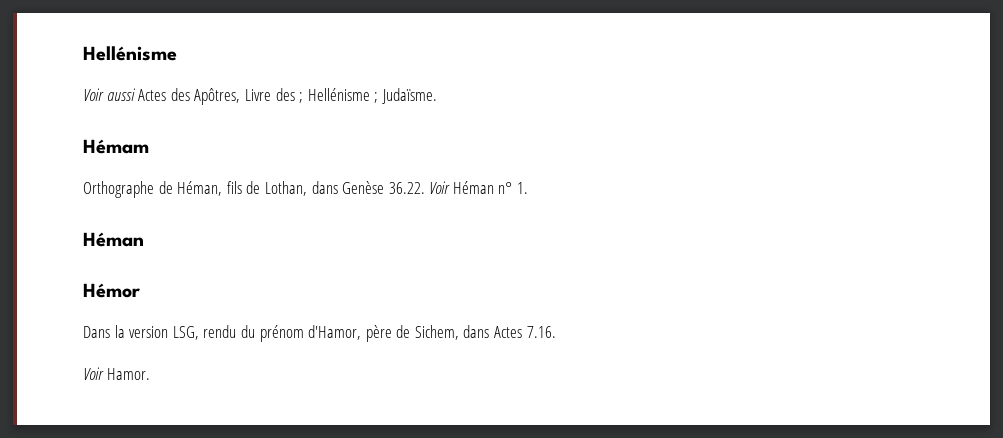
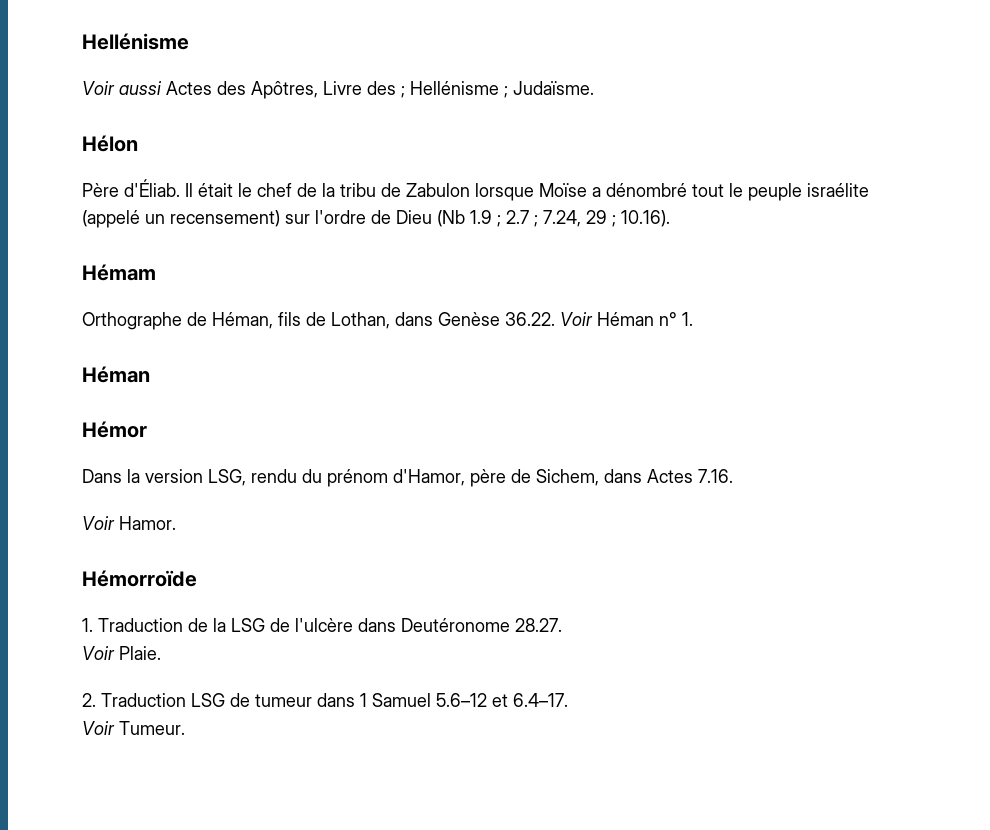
+ Hélon
+ Père d'Éliab. Il était le chef de la tribu de Zabulon lorsque Moïse a dénombré tout le peuple israélite (appelé un recensement) sur l'ordre de Dieu (Nb 1.9 ; 2.7 ; 7.24, 29 ; 10.16).
+ Hémorroïde
+ 1. Traduction de la LSG de l'ulcère dans Deutéronome 28.27.
+ Voir Plaie.
+ 2. Traduction LSG de tumeur dans 1 Samuel 5.6–12 et 6.4–17.
+ Voir Tumeur.

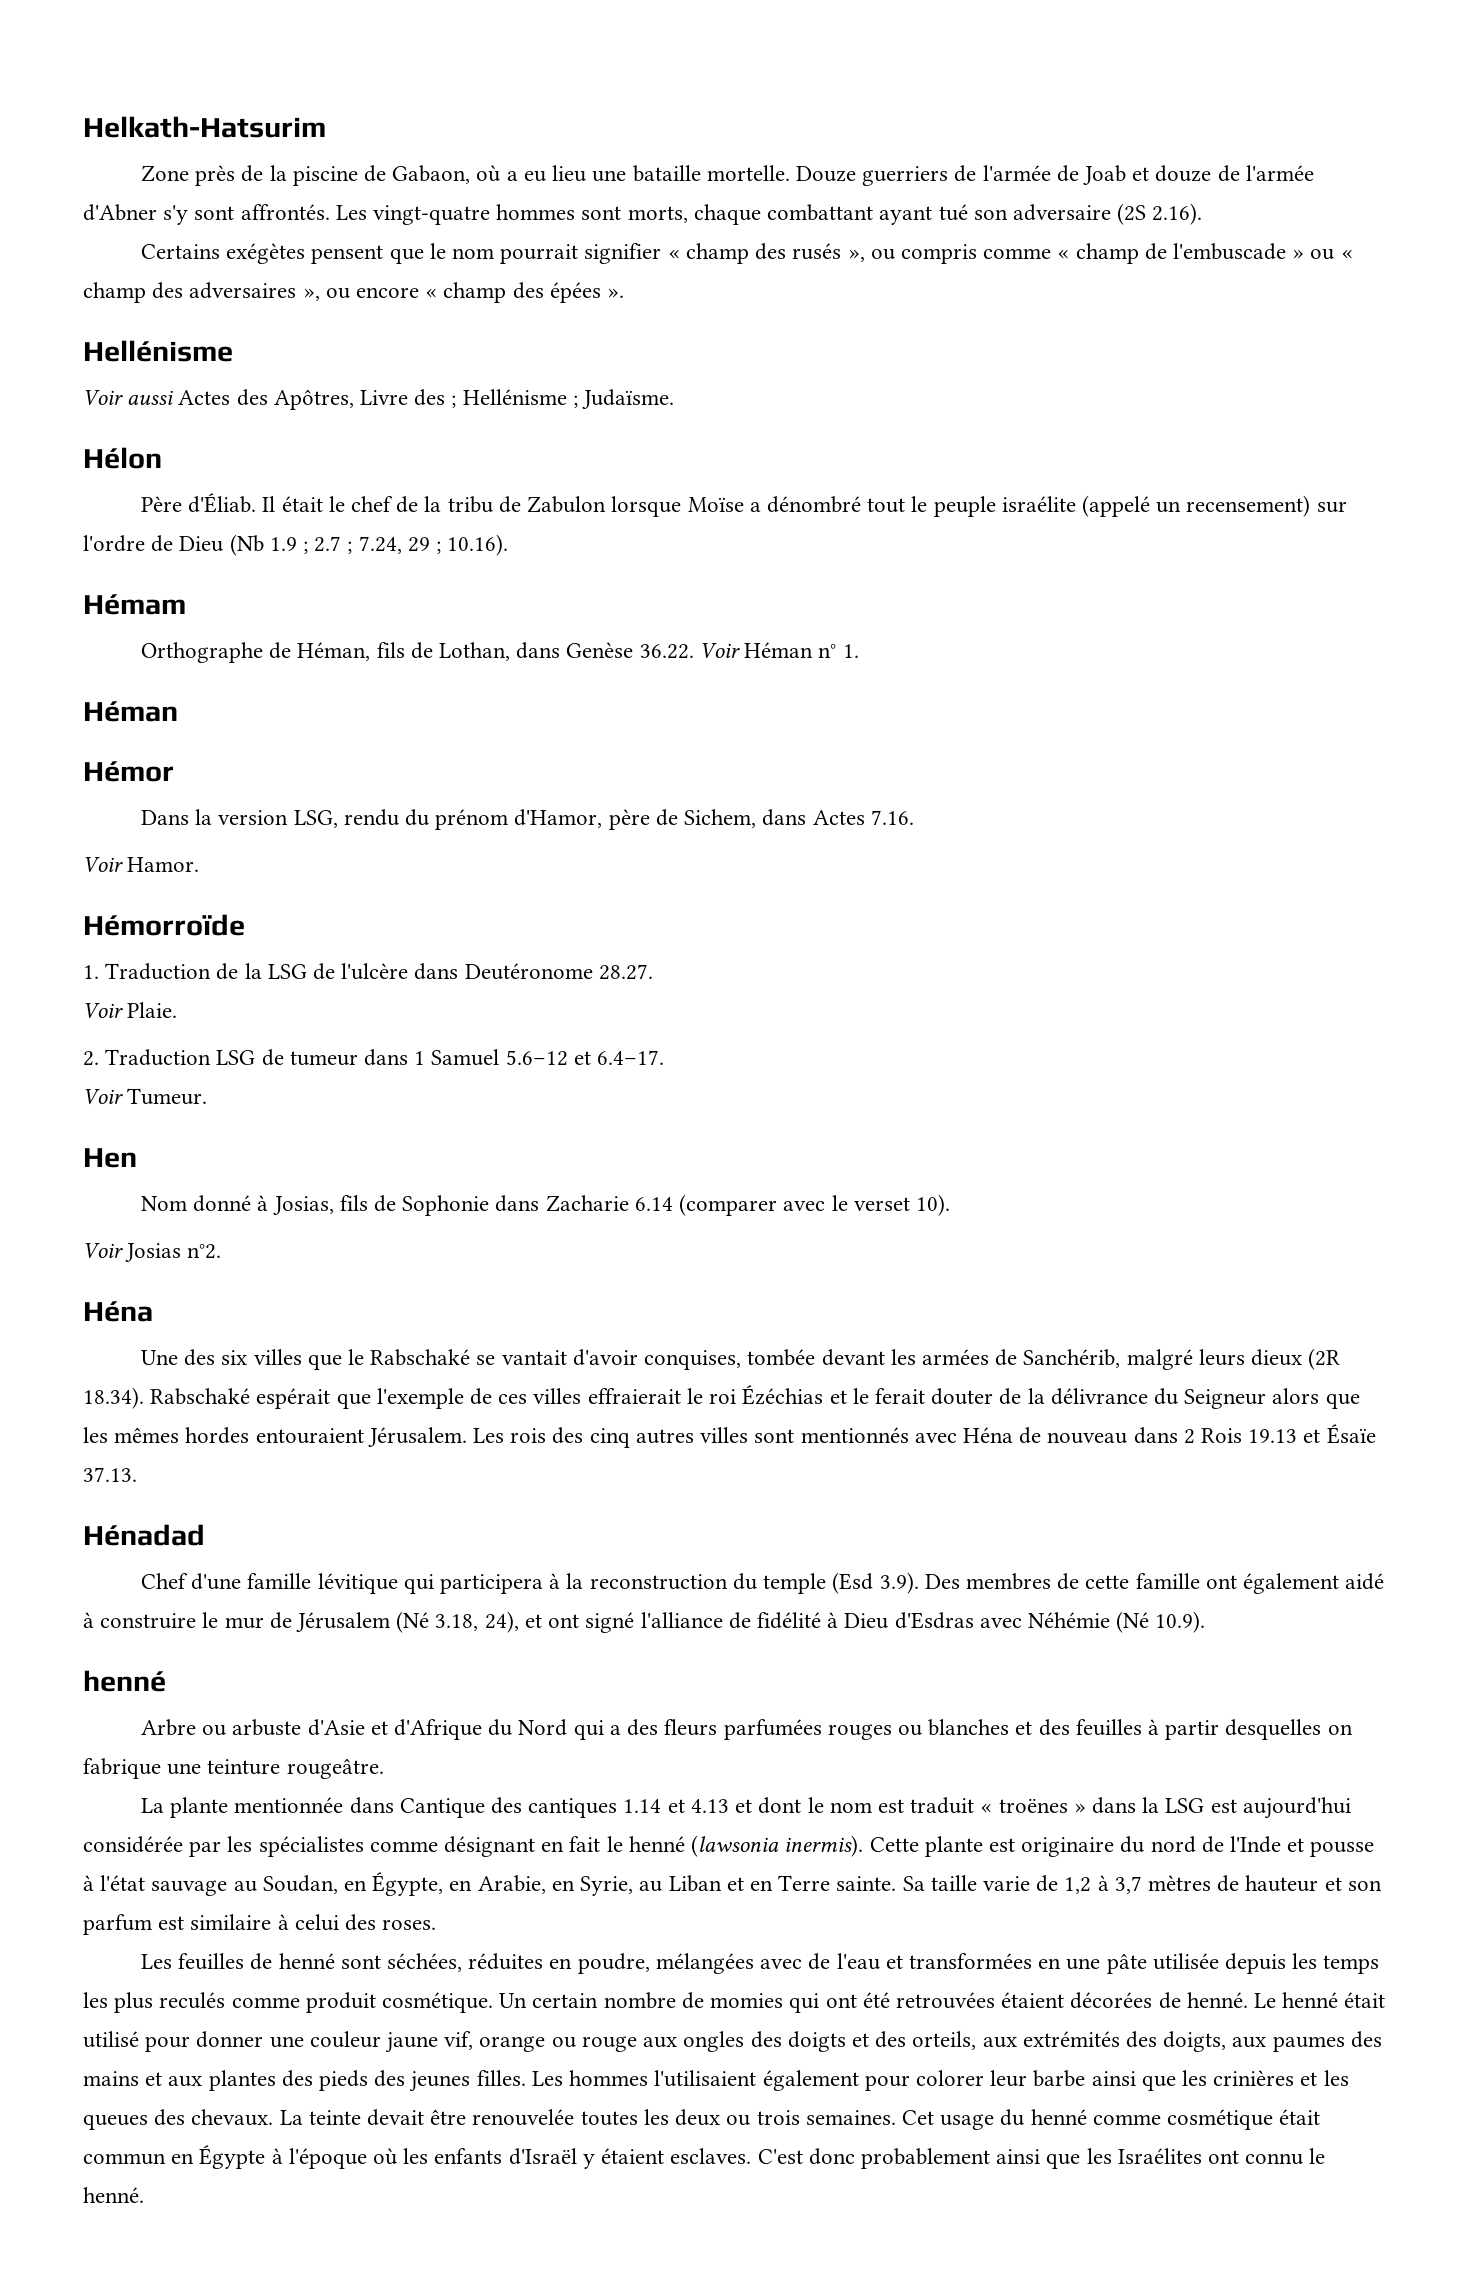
+ Helkath-Hatsurim
+ Zone près de la piscine de Gabaon, où a eu lieu une bataille mortelle. Douze guerriers de l'armée de Joab et douze de l'armée d'Abner s'y sont affrontés. Les vingt-quatre hommes sont morts, chaque combattant ayant tué son adversaire (2S 2.16).
+ Certains exégètes pensent que le nom pourrait signifier « champ des rusés », ou compris comme « champ de l'embuscade » ou « champ des adversaires », ou encore « champ des épées ».
+ Hen
+ Nom donné à Josias, fils de Sophonie dans Zacharie 6.14 (comparer avec le verset 10).
+ Voir Josias n°2.
+ Héna
+ Une des six villes que le Rabschaké se vantait d'avoir conquises, tombée devant les armées de Sanchérib, malgré leurs dieux (2R 18.34). Rabschaké espérait que l'exemple de ces villes effraierait le roi Ézéchias et le ferait douter de la délivrance du Seigneur alors que les mêmes hordes entouraient Jérusalem. Les rois des cinq autres villes sont mentionnés avec Héna de nouveau dans 2 Rois 19.13 et Ésaïe 37.13.
+ Hénadad
+ Chef d'une famille lévitique qui participera à la reconstruction du temple (Esd 3.9). Des membres de cette famille ont également aidé à construire le mur de Jérusalem (Né 3.18, 24), et ont signé l'alliance de fidélité à Dieu d'Esdras avec Néhémie (Né 10.9).
+ henné
+ Arbre ou arbuste d'Asie et d'Afrique du Nord qui a des fleurs parfumées rouges ou blanches et des feuilles à partir desquelles on fabrique une teinture rougeâtre.
+ La plante mentionnée dans Cantique des cantiques 1.14 et 4.13 et dont le nom est traduit « troënes » dans la LSG est aujourd'hui considérée par les spécialistes comme désignant en fait le henné (lawsonia inermis). Cette plante est originaire du nord de l'Inde et pousse à l'état sauvage au Soudan, en Égypte, en Arabie, en Syrie, au Liban et en Terre sainte. Sa taille varie de 1,2 à 3,7 mètres de hauteur et son parfum est similaire à celui des roses.
+ Les feuilles de henné sont séchées, réduites en poudre, mélangées avec de l'eau et transformées en une pâte utilisée depuis les temps les plus reculés comme produit cosmétique. Un certain nombre de momies qui ont été retrouvées étaient décorées de henné. Le henné était utilisé pour donner une couleur jaune vif, orange ou rouge aux ongles des doigts et des orteils, aux extrémités des doigts, aux paumes des mains et aux plantes des pieds des jeunes filles. Les hommes l'utilisaient également pour colorer leur barbe ainsi que les crinières et les queues des chevaux. La teinte devait être renouvelée toutes les deux ou trois semaines. Cet usage du henné comme cosmétique était commun en Égypte à l'époque où les enfants d'Israël y étaient esclaves. C'est donc probablement ainsi que les Israélites ont connu le henné.

